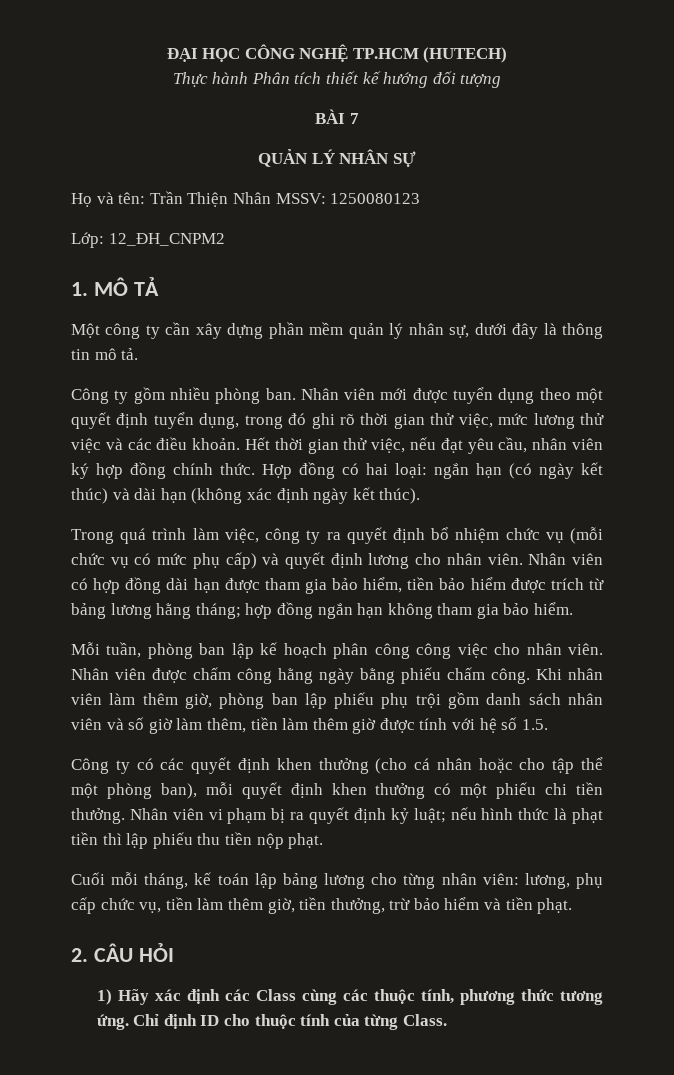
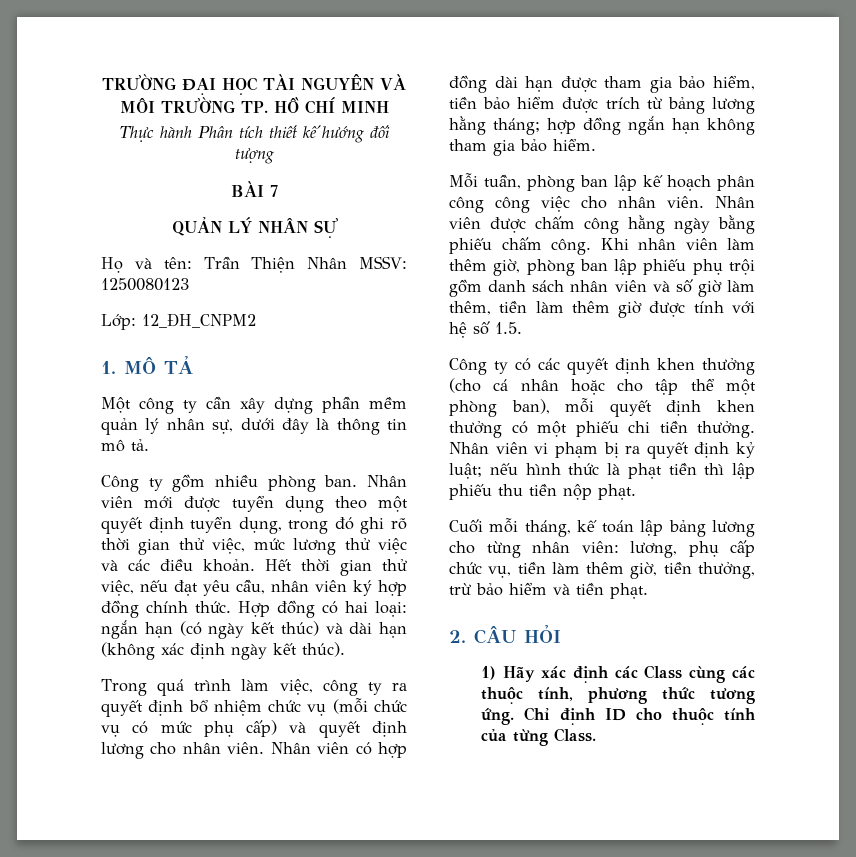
- ĐẠI HỌC CÔNG NGHỆ TP.HCM (HUTECH)
+ TRƯỜNG ĐẠI HỌC TÀI NGUYÊN VÀ MÔI TRƯỜNG TP. HỒ CHÍ MINH

